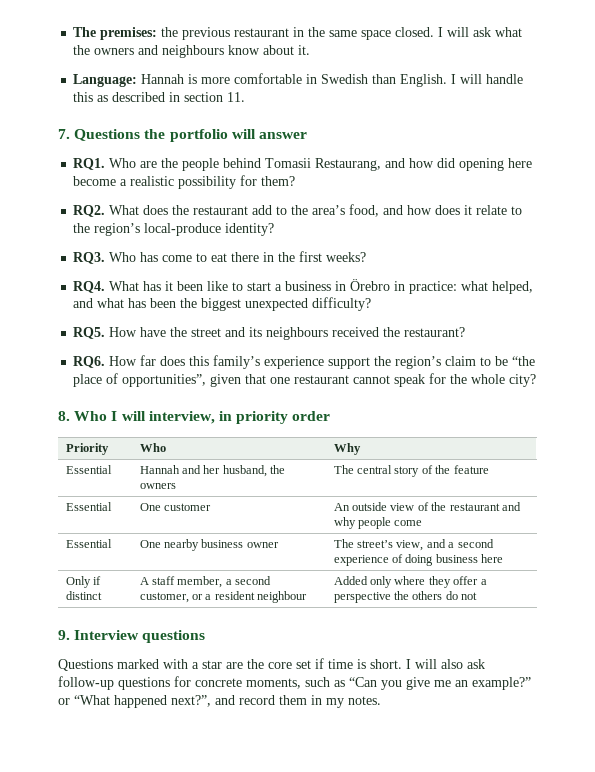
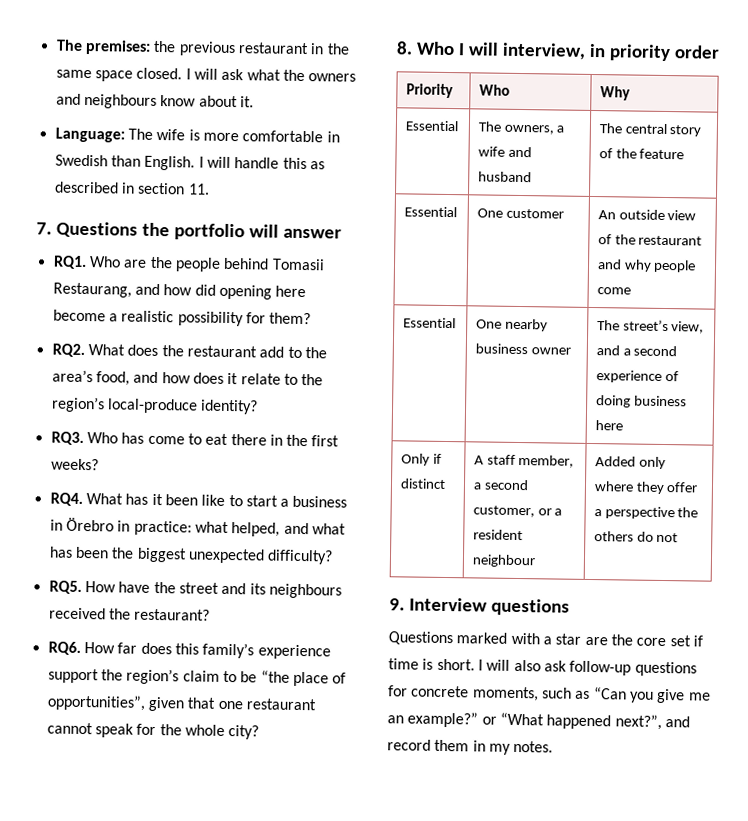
- Language: Hannah is more comfortable in Swedish than English.
+ Language: The wife is more comfortable in Swedish than English.
- Essential | Hannah and her husband, the owners | The central story of the feature
+ Essential | The owners, a wife and husband | The central story of the feature

